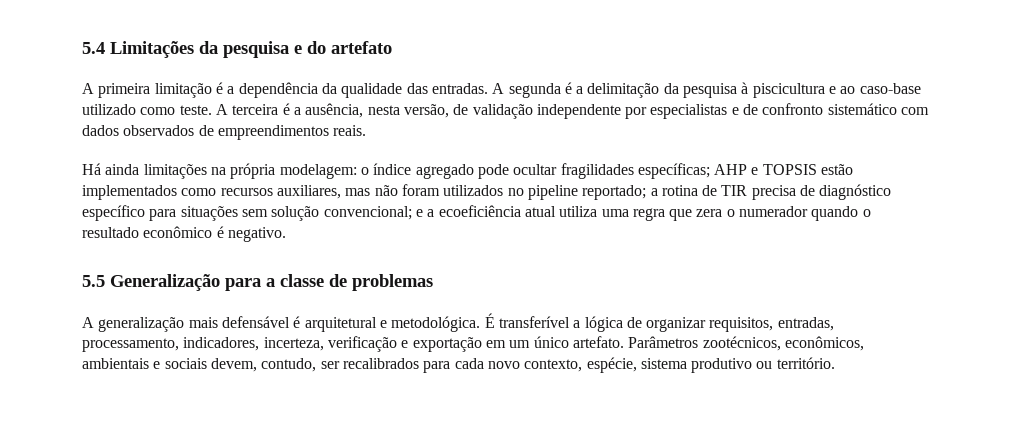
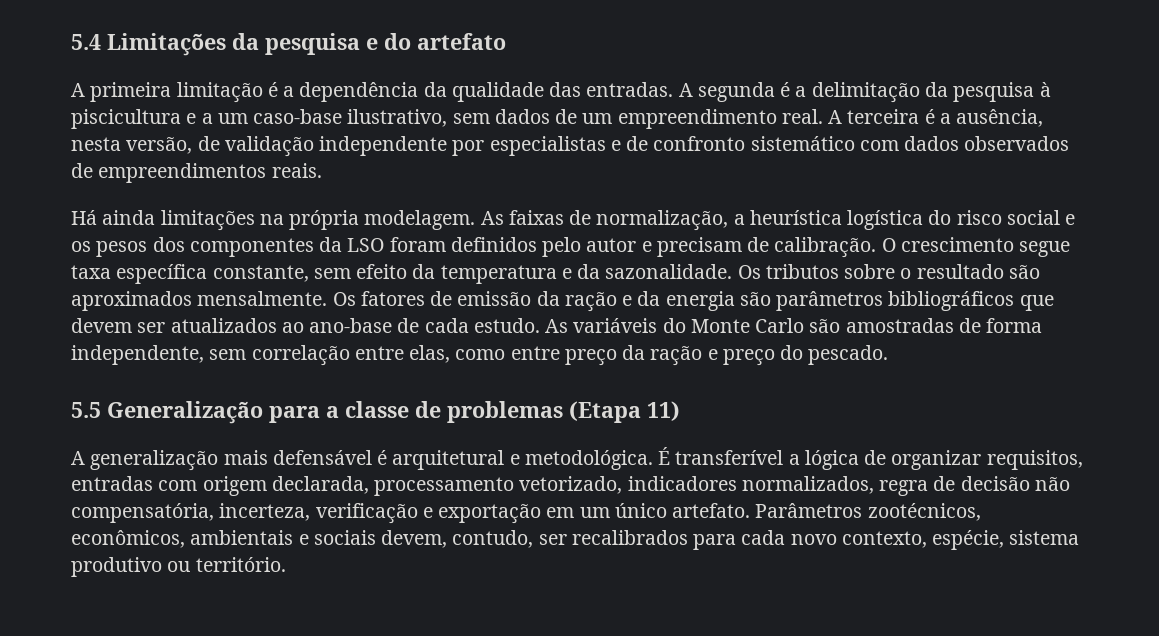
- A segunda é a delimitação da pesquisa à piscicultura e ao caso-base utilizado como teste.
+ A segunda é a delimitação da pesquisa à piscicultura e a um caso-base ilustrativo, sem dados de um empreendimento real.
- Há ainda limitações na própria modelagem: o índice agregado pode ocultar fragilidades específicas; AHP e TOPSIS estão implementados como recursos auxiliares, mas não foram utilizados no pipeline reportado; a rotina de TIR precisa de diagnóstico específico para situações sem solução convencional; e a ecoeficiência atual utiliza uma regra que zera o numerador quando o resultado econômico é negativo.
+ Há ainda limitações na própria modelagem. As faixas de normalização, a heurística logística do risco social e os pesos dos componentes da LSO foram definidos pelo autor e precisam de calibração. O crescimento segue taxa específica constante, sem efeito da temperatura e da sazonalidade. Os tributos sobre o resultado são aproximados mensalmente. Os fatores de emissão da ração e da energia são parâmetros bibliográficos que devem ser atualizados ao ano-base de cada estudo. As variáveis do Monte Carlo são amostradas de forma independente, sem correlação entre elas, como entre preço da ração e preço do pescado.
- 5.5 Generalização para a classe de problemas
+ 5.5 Generalização para a classe de problemas (Etapa 11)
- É transferível a lógica de organizar requisitos, entradas, processamento, indicadores, incerteza, verificação e exportação em um único artefato.
+ É transferível a lógica de organizar requisitos, entradas com origem declarada, processamento vetorizado, indicadores normalizados, regra de decisão não compensatória, incerteza, verificação e exportação em um único artefato.

